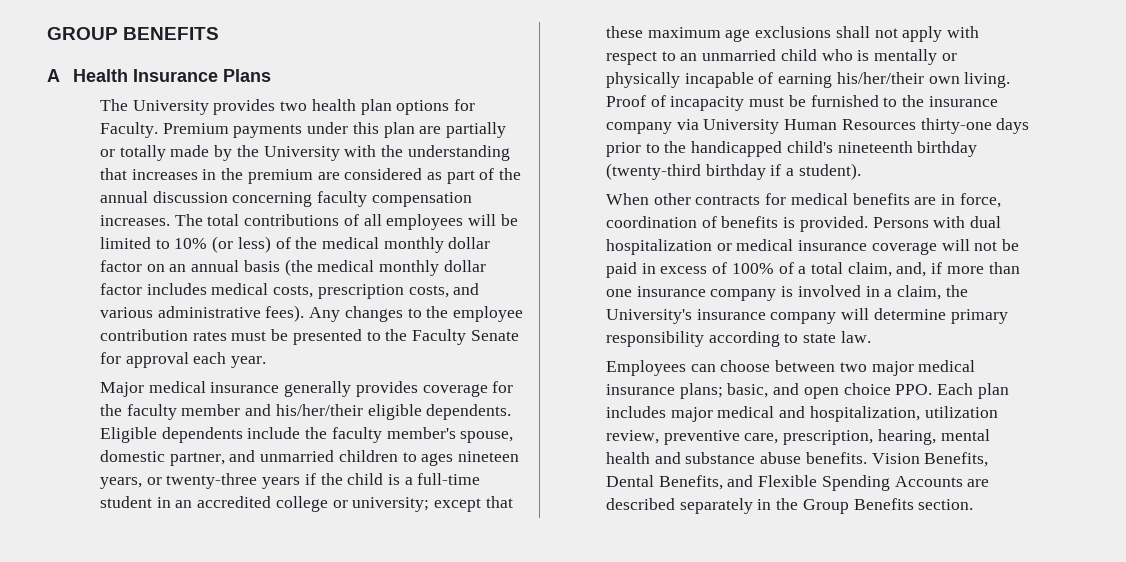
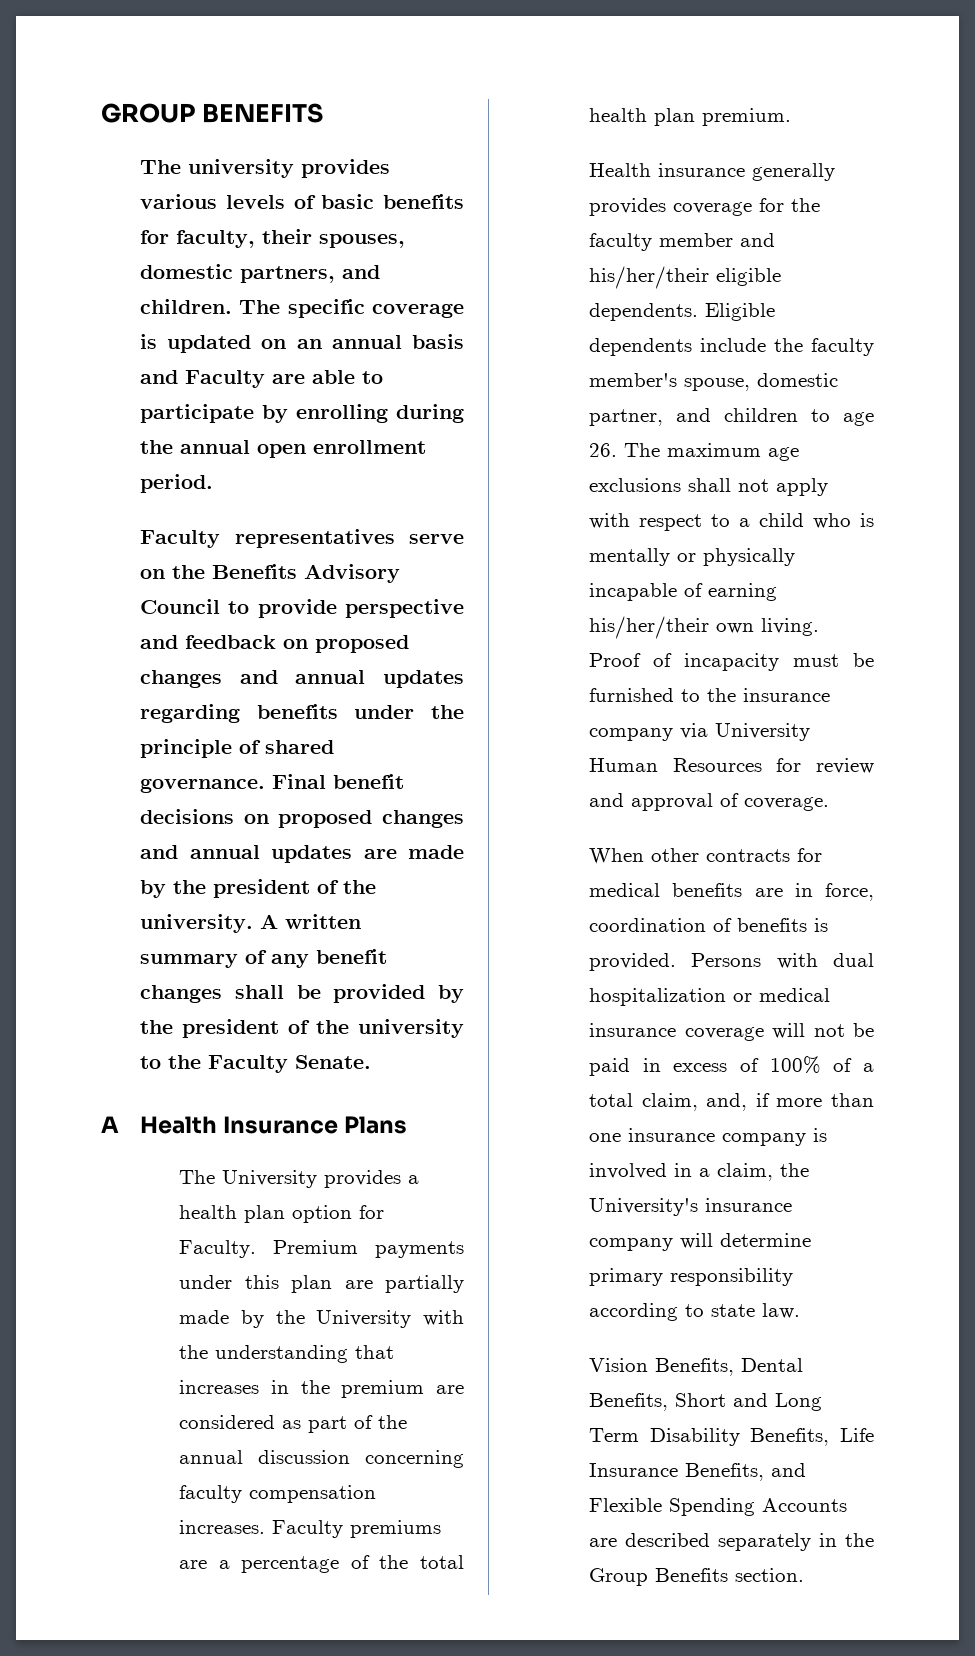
+ The university provides various levels of basic benefits for faculty, their spouses, domestic partners, and children. The specific coverage is updated on an annual basis and Faculty are able to participate by enrolling during the annual open enrollment period.
+ Faculty representatives serve on the Benefits Advisory Council to provide perspective and feedback on proposed changes and annual updates regarding benefits under the principle of shared governance. Final benefit decisions on proposed changes and annual updates are made by the president of the university. A written summary of any benefit changes shall be provided by the president of the university to the Faculty Senate.
- The University provides two health plan options for Faculty.
+ The University provides a health plan option for Faculty.
- Premium payments under this plan are partially or totally made by the University with the understanding that increases in the premium are considered as part of the annual discussion concerning faculty compensation increases.
+ Premium payments under this plan are partially made by the University with the understanding that increases in the premium are considered as part of the annual discussion concerning faculty compensation increases.
- The total contributions of all employees will be limited to 10% (or less) of the medical monthly dollar factor on an annual basis (the medical monthly dollar factor includes medical costs, prescription costs, and various administrative fees). Any changes to the employee contribution rates must be presented to the Faculty Senate for approval each year.
- Major medical insurance generally provides coverage for the faculty member and his/her/their eligible dependents.
+ Faculty premiums are a percentage of the total health plan premium.
+ Health insurance generally provides coverage for the faculty member and his/her/their eligible dependents.
- Eligible dependents include the faculty member's spouse, domestic partner, and unmarried children to ages nineteen years, or twenty-three years if the child is a full-time student in an accredited college or university; except that these maximum age exclusions shall not apply with respect to an unmarried child who is mentally or physically incapable of earning his/her/their own living.
+ Eligible dependents include the faculty member's spouse, domestic partner, and children to age 26. The maximum age exclusions shall not apply with respect to a child who is mentally or physically incapable of earning his/her/their own living.
- Proof of incapacity must be furnished to the insurance company via University Human Resources thirty-one days prior to the handicapped child's nineteenth birthday (twenty-third birthday if a student).
+ Proof of incapacity must be furnished to the insurance company via University Human Resources for review and approval of coverage.
- Employees can choose between two major medical insurance plans; basic, and open choice PPO. Each plan includes major medical and hospitalization, utilization review, preventive care, prescription, hearing, mental health and substance abuse benefits. Vision Benefits, Dental Benefits, and Flexible Spending Accounts are described separately in the Group Benefits section.
+ Vision Benefits, Dental Benefits, Short and Long Term Disability Benefits, Life Insurance Benefits, and Flexible Spending Accounts are described separately in the Group Benefits section.

